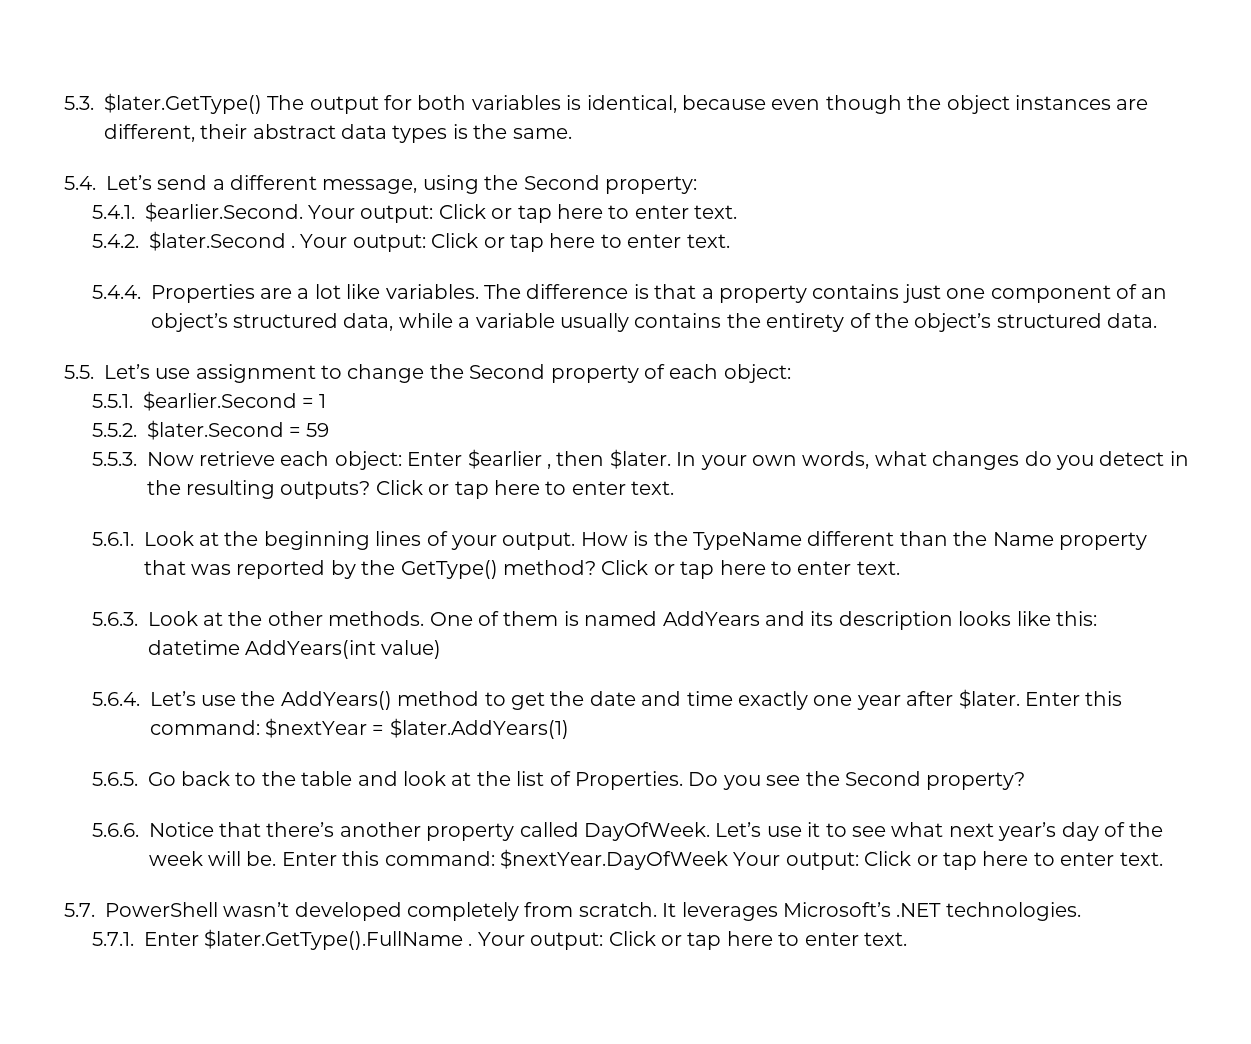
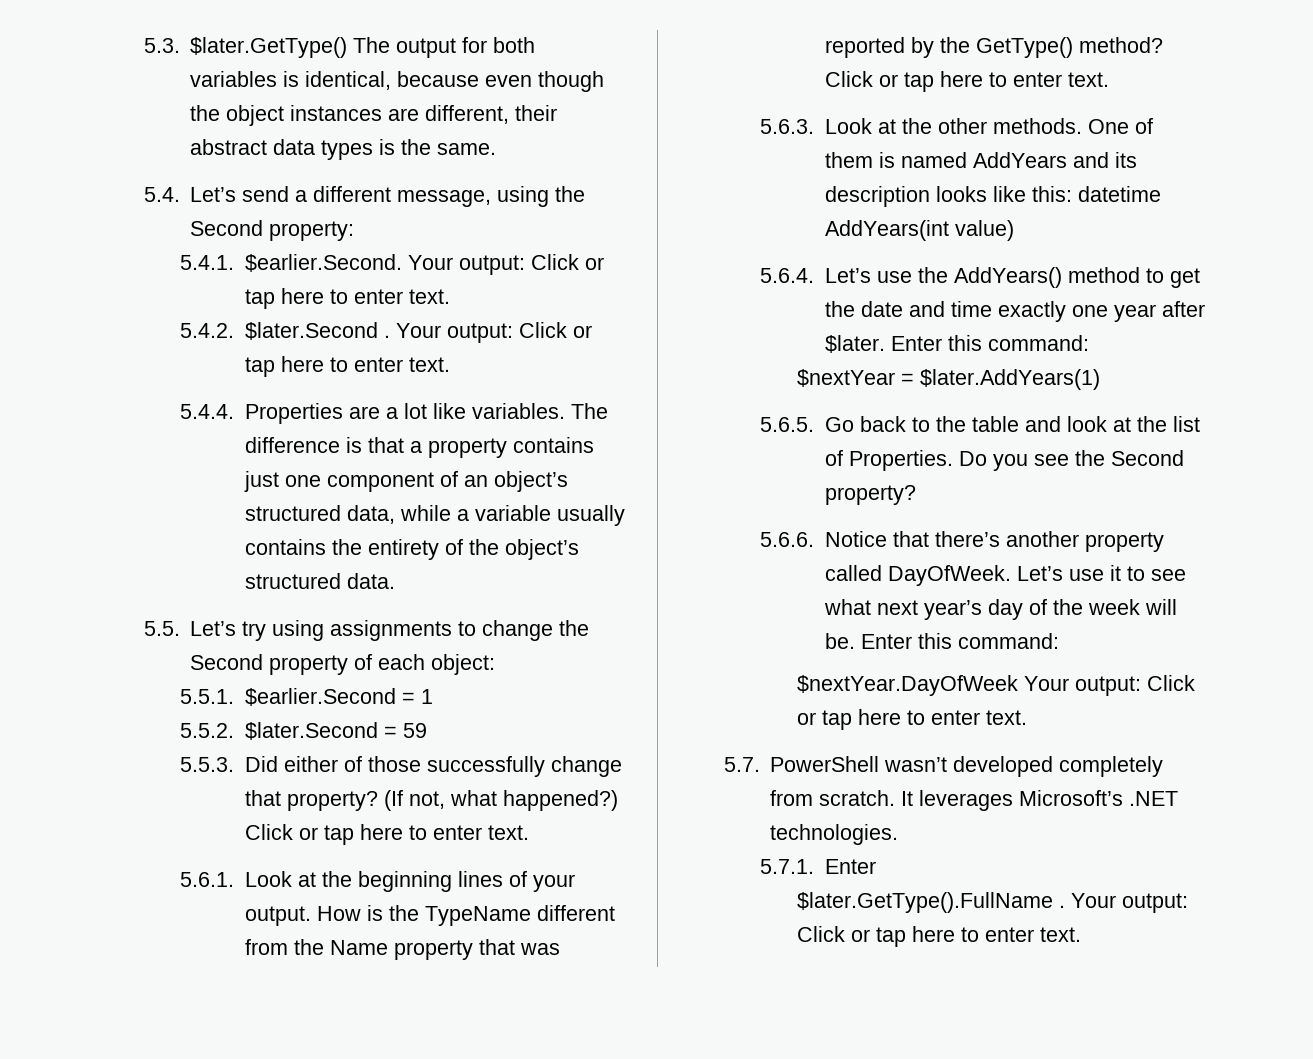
- 5.5. Let’s use assignment to change the Second property of each object:
+ 5.5. Let’s try using assignments to change the Second property of each object:
- 5.5.3. Now retrieve each object: Enter $earlier , then $later. In your own words, what changes do you detect in the resulting outputs?
+ 5.5.3. Did either of those successfully change that property? (If not, what happened?)
- How is the TypeName different than the Name property that was reported by the GetType() method?
+ How is the TypeName different from the Name property that was reported by the GetType() method?
- 5.6.4. Let’s use the AddYears() method to get the date and time exactly one year after $later. Enter this command: $nextYear = $later.AddYears(1)
+ 5.6.4. Let’s use the AddYears() method to get the date and time exactly one year after $later. Enter this command:
+ $nextYear = $later.AddYears(1)
- Let’s use it to see what next year’s day of the week will be. Enter this command: $nextYear.DayOfWeek Your output: Click or tap here to enter text.
+ Let’s use it to see what next year’s day of the week will be. Enter this command:
+ $nextYear.DayOfWeek Your output: Click or tap here to enter text.
- 5.7.1. Enter $later.GetType().FullName .
+ 5.7.1. Enter
+ $later.GetType().FullName .

